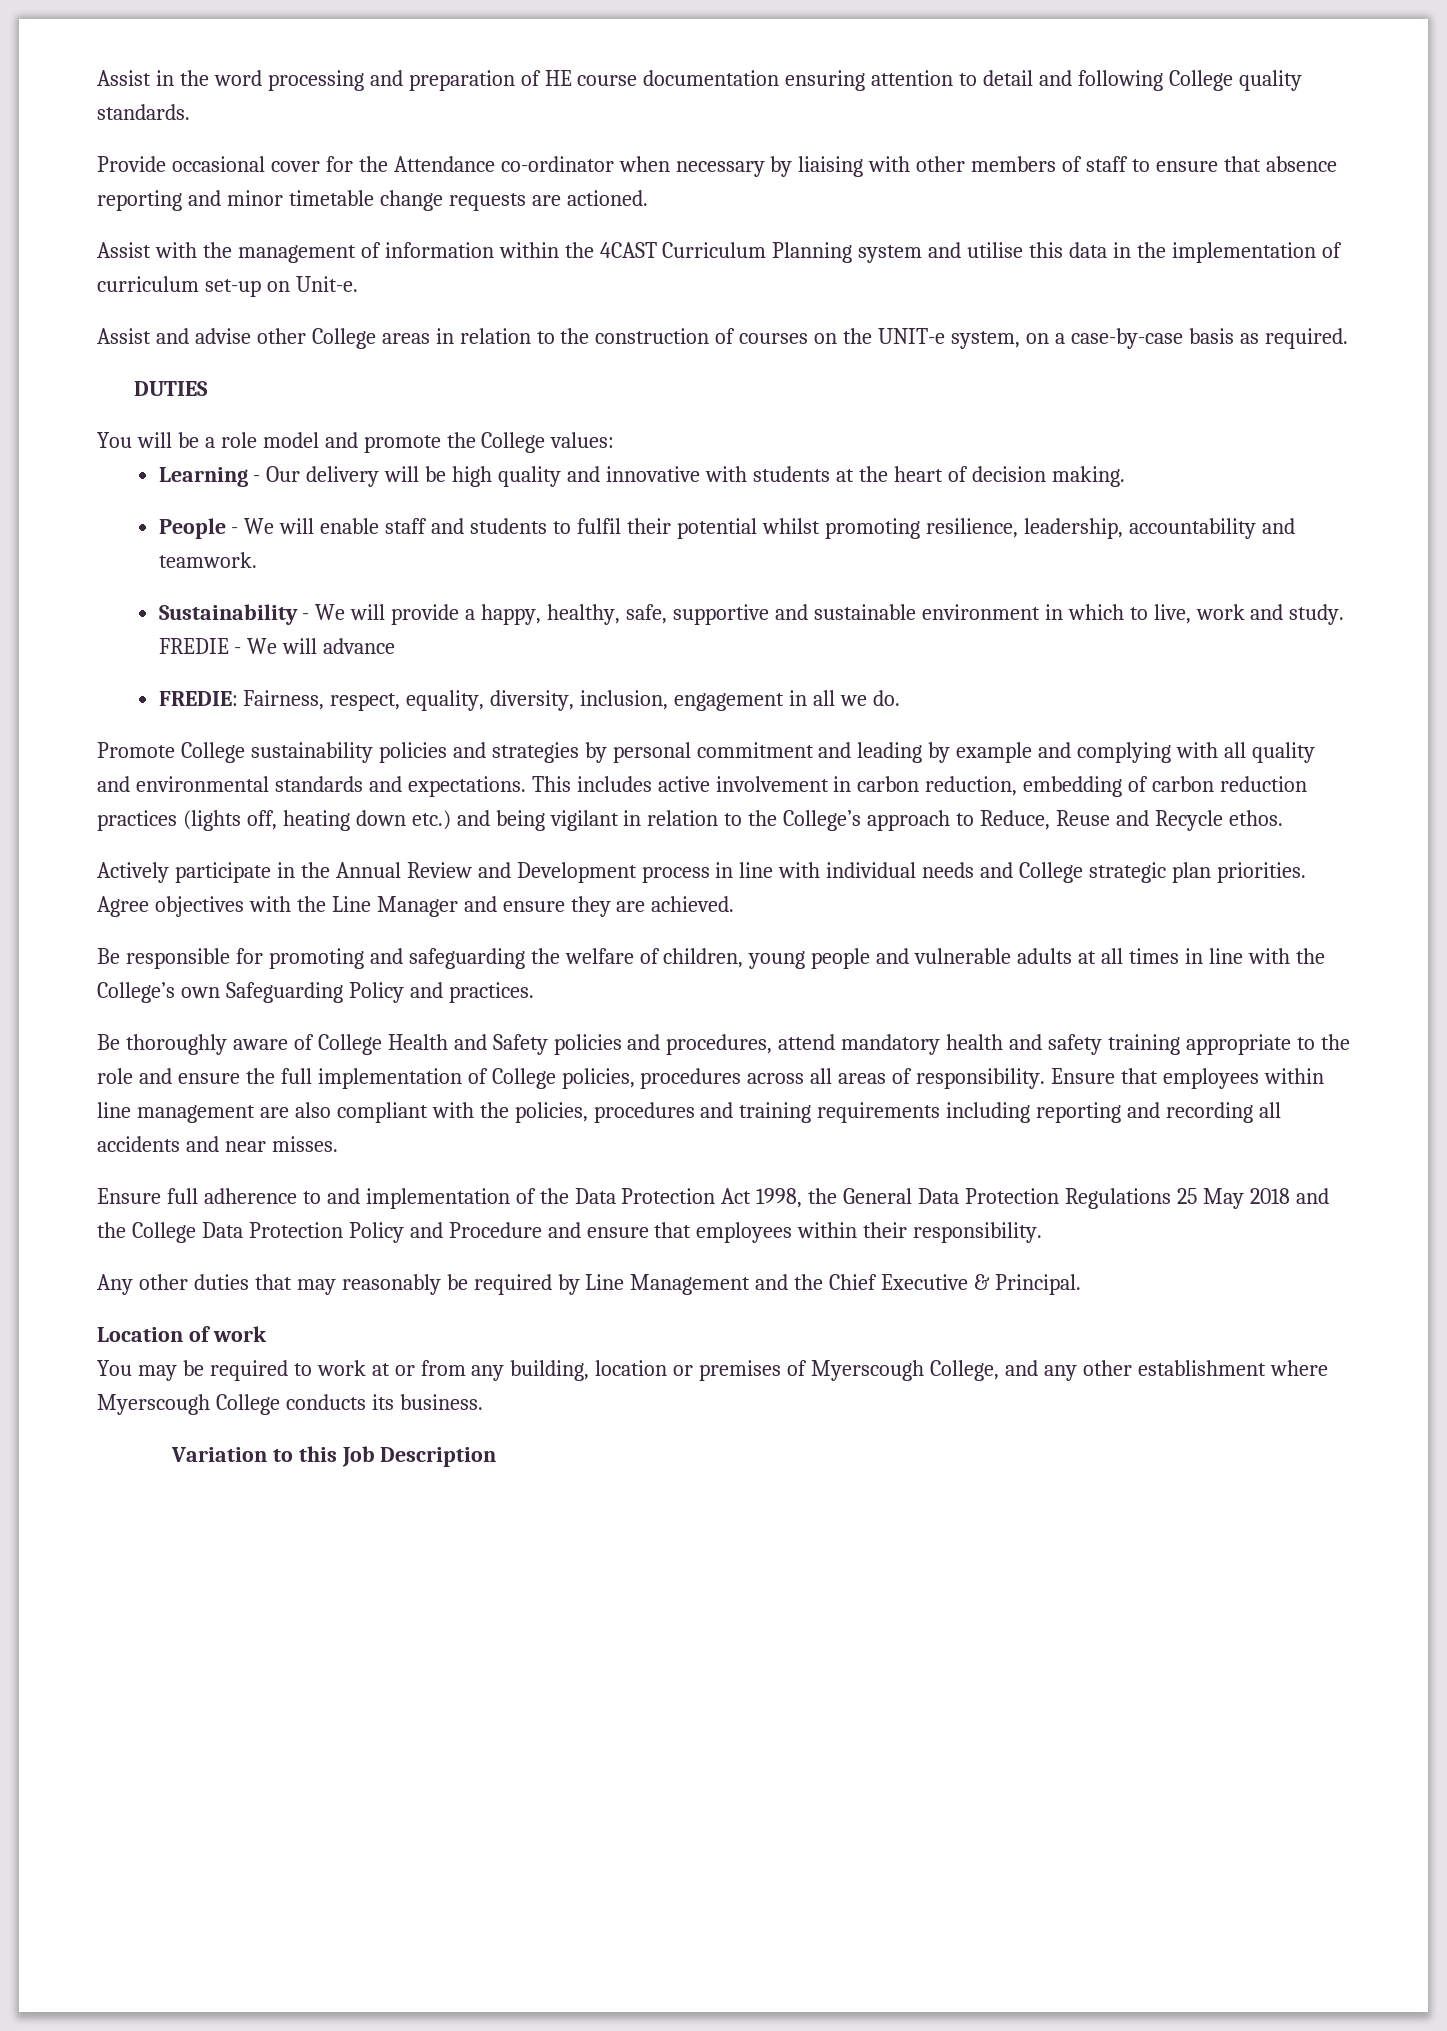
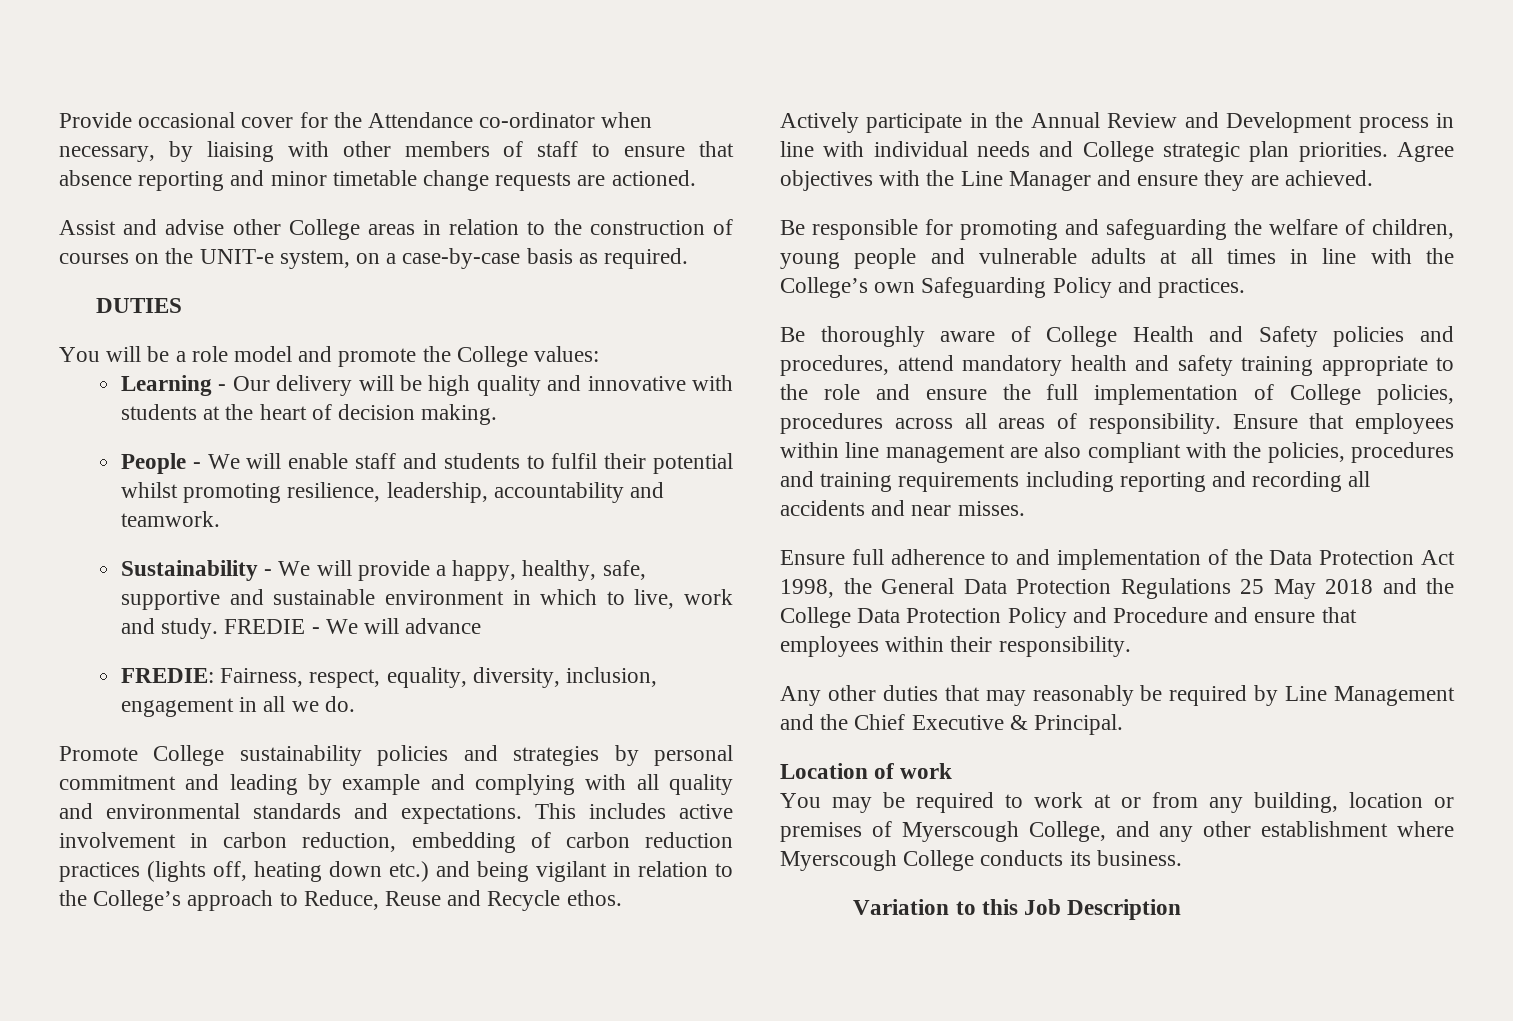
- Assist in the word processing and preparation of HE course documentation ensuring attention to detail and following College quality standards.
- Provide occasional cover for the Attendance co-ordinator when necessary by liaising with other members of staff to ensure that absence reporting and minor timetable change requests are actioned.
+ Provide occasional cover for the Attendance co-ordinator when necessary, by liaising with other members of staff to ensure that absence reporting and minor timetable change requests are actioned.
- Assist with the management of information within the 4CAST Curriculum Planning system and utilise this data in the implementation of curriculum set-up on Unit-e.

